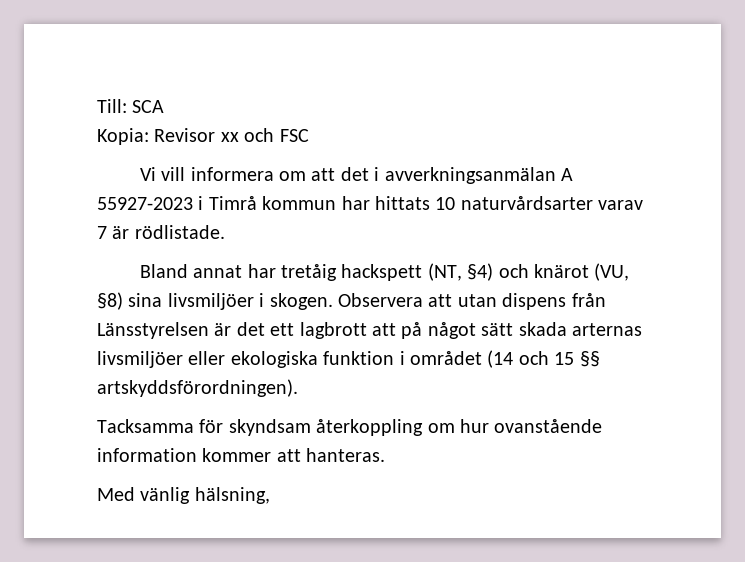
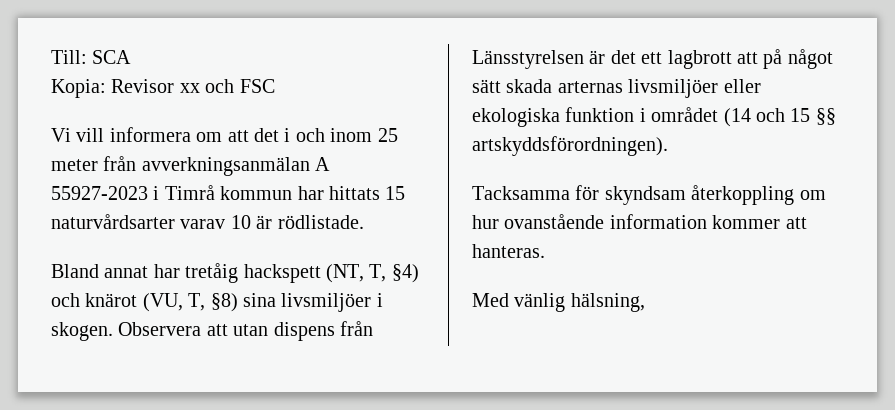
- Vi vill informera om att det i avverkningsanmälan A 55927-2023 i Timrå kommun har hittats 10 naturvårdsarter varav 7 är rödlistade.
+ Vi vill informera om att det i och inom 25 meter från avverkningsanmälan A 55927-2023 i Timrå kommun har hittats 15 naturvårdsarter varav 10 är rödlistade.
- Bland annat har tretåig hackspett (NT, §4) och knärot (VU, §8) sina livsmiljöer i skogen.
+ Bland annat har tretåig hackspett (NT, T, §4) och knärot (VU, T, §8) sina livsmiljöer i skogen.

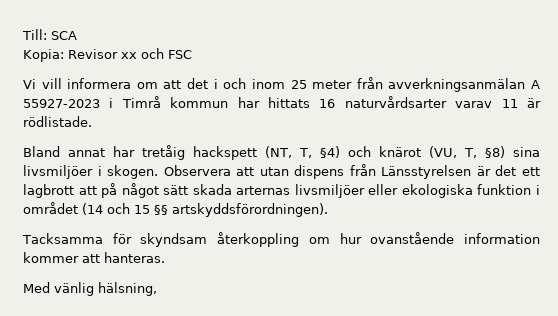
- Vi vill informera om att det i och inom 25 meter från avverkningsanmälan A 55927-2023 i Timrå kommun har hittats 15 naturvårdsarter varav 10 är rödlistade.
+ Vi vill informera om att det i och inom 25 meter från avverkningsanmälan A 55927-2023 i Timrå kommun har hittats 16 naturvårdsarter varav 11 är rödlistade.

